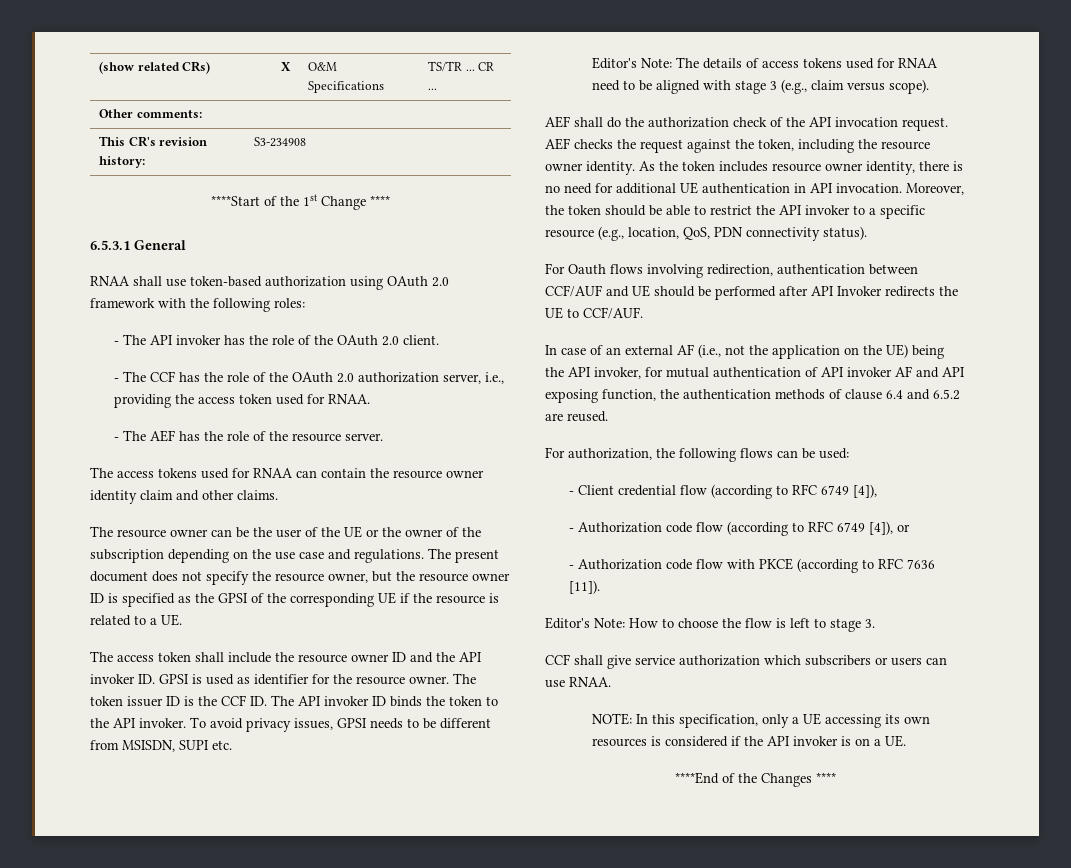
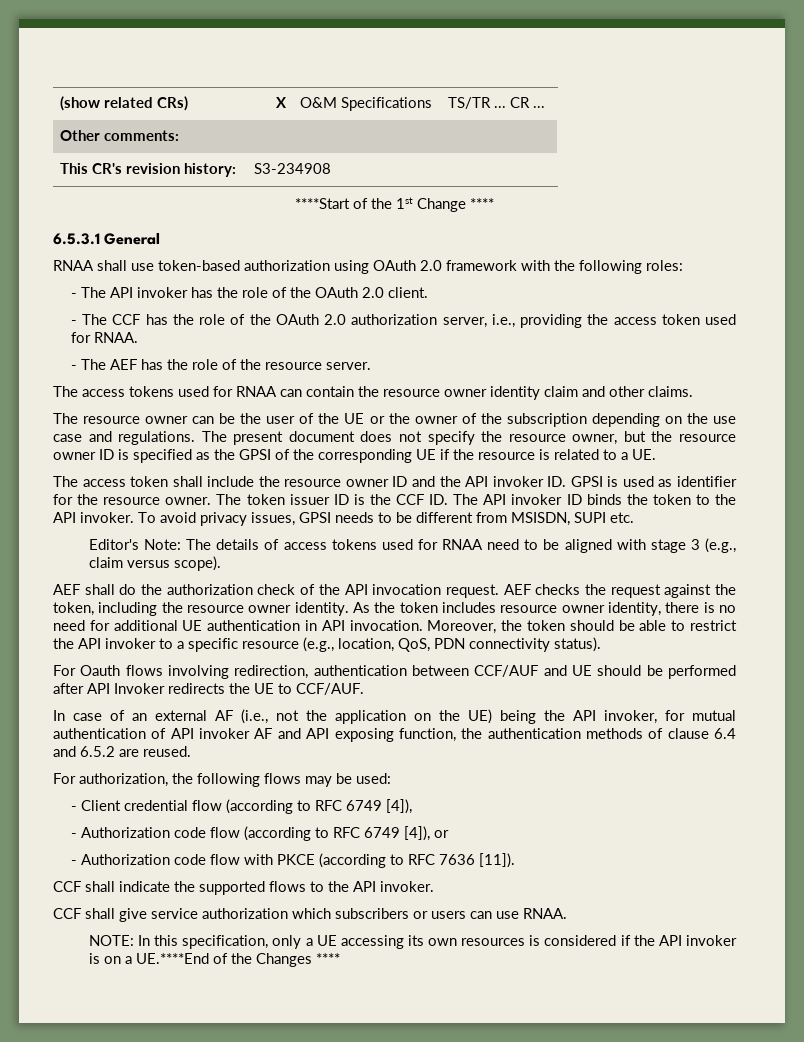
- For authorization, the following flows can be used:
+ For authorization, the following flows may be used:
- Editor's Note: How to choose the flow is left to stage 3.
+ CCF shall indicate the supported flows to the API invoker.
- NOTE: In this specification, only a UE accessing its own resources is considered if the API invoker is on a UE.
- ****End of the Changes ****
+ NOTE: In this specification, only a UE accessing its own resources is considered if the API invoker is on a UE.****End of the Changes ****

